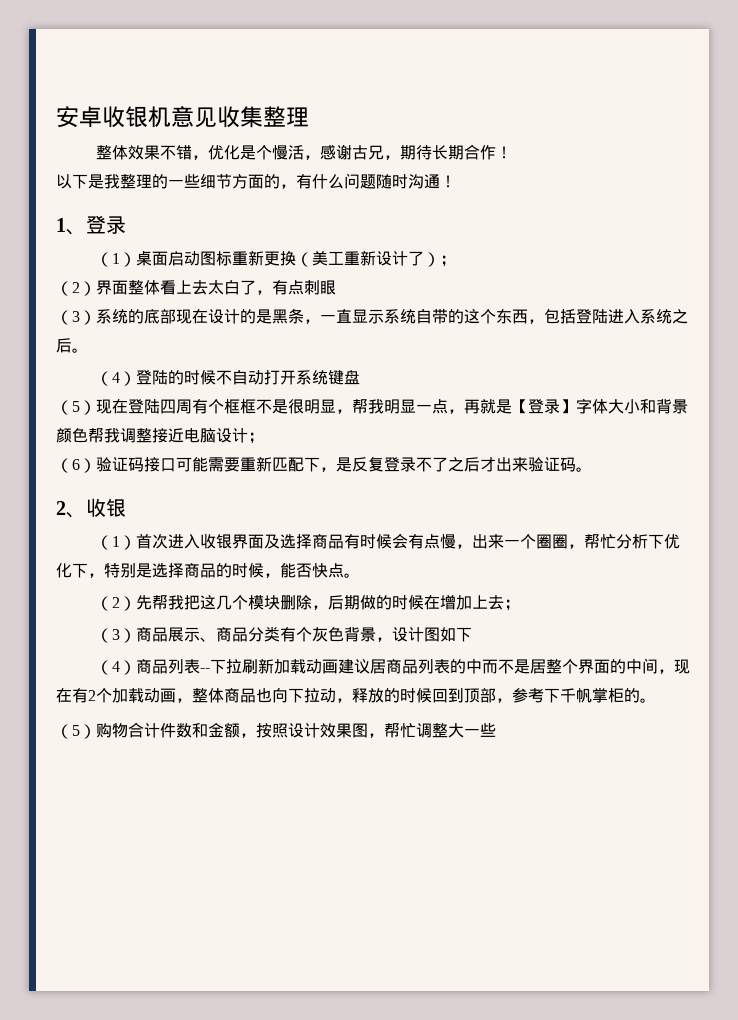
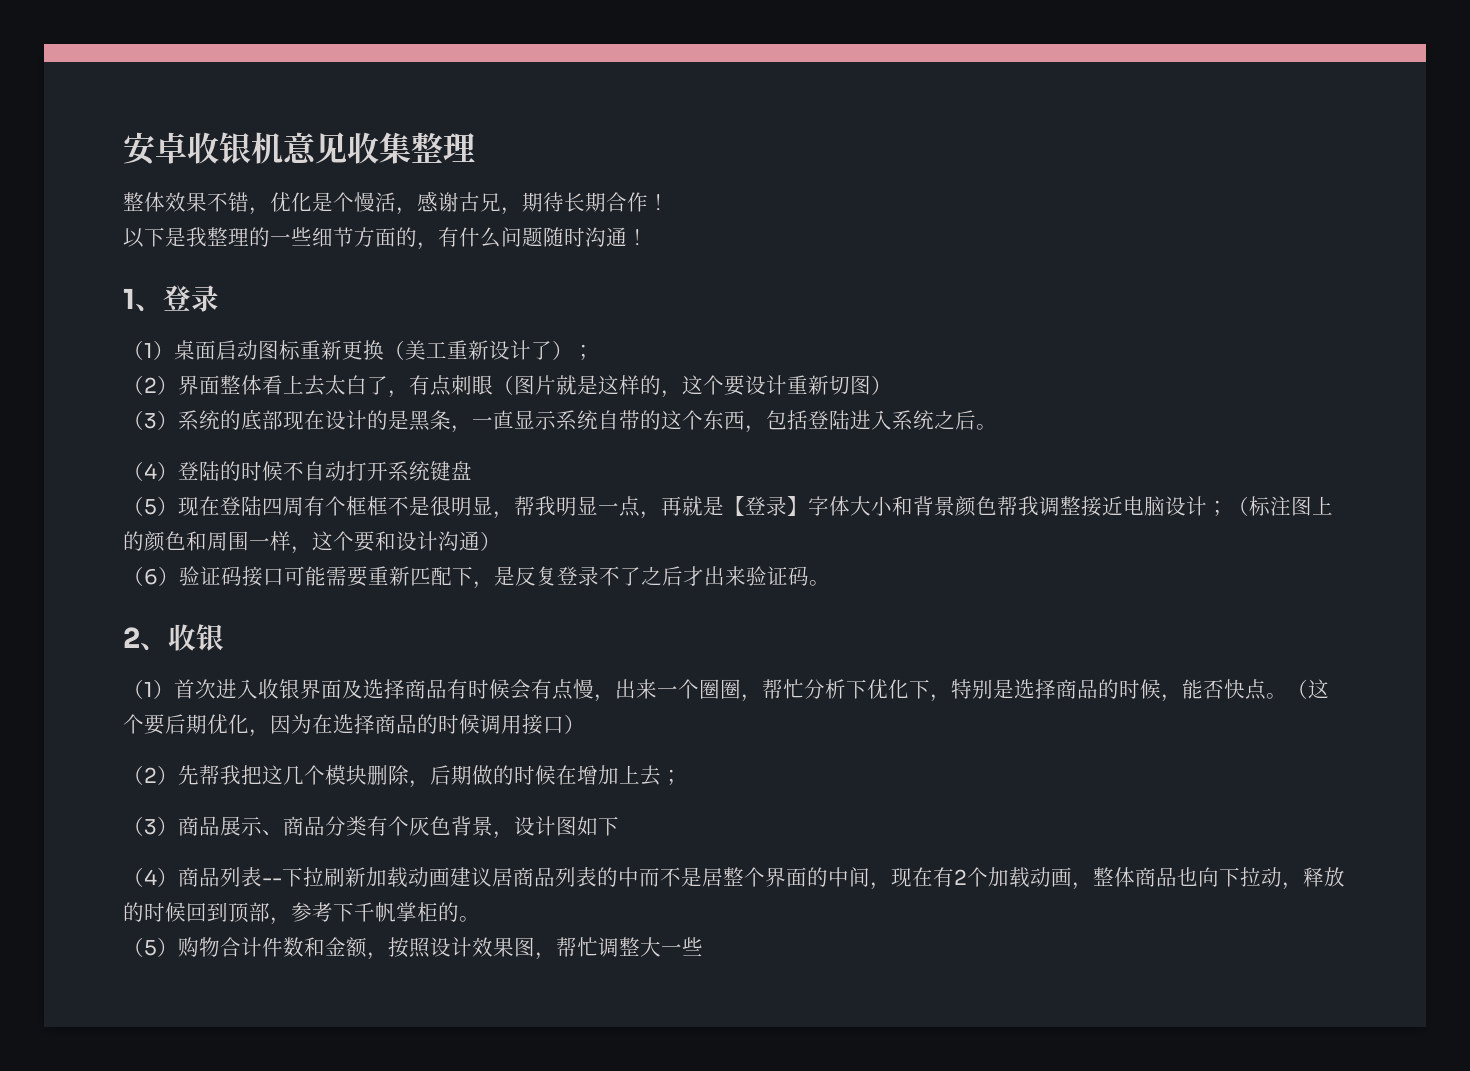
- （2）界面整体看上去太白了，有点刺眼
+ （2）界面整体看上去太白了，有点刺眼（图片就是这样的，这个要设计重新切图）
- （5）现在登陆四周有个框框不是很明显，帮我明显一点，再就是【登录】字体大小和背景颜色帮我调整接近电脑设计；
+ （5）现在登陆四周有个框框不是很明显，帮我明显一点，再就是【登录】字体大小和背景颜色帮我调整接近电脑设计；（标注图上的颜色和周围一样，这个要和设计沟通）
+ （这个要后期优化，因为在选择商品的时候调用接口）

